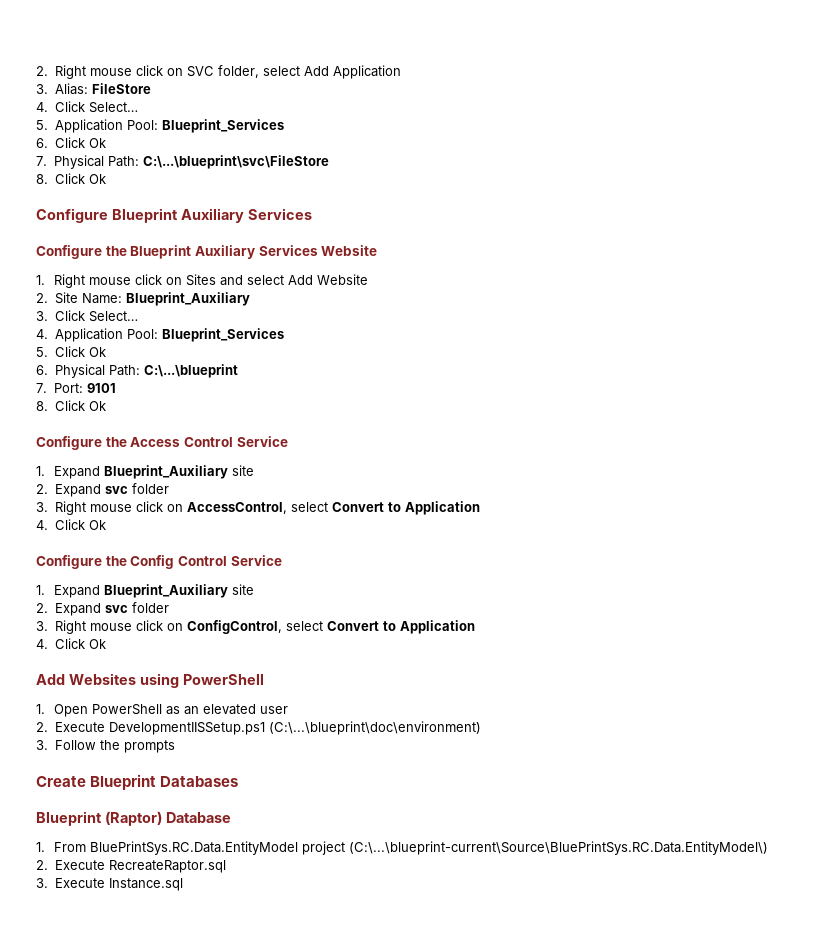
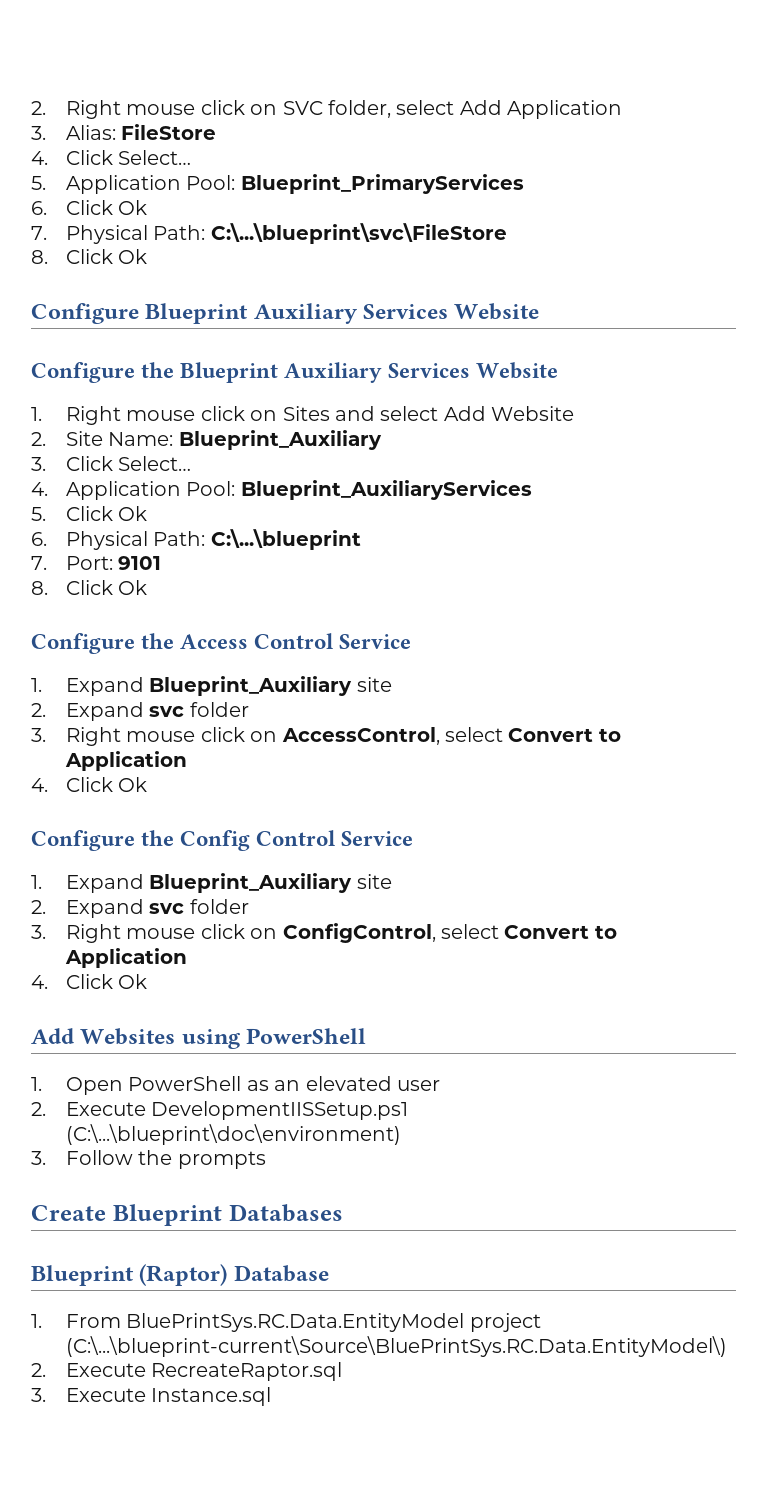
- 5. Application Pool: Blueprint_Services
+ 5. Application Pool: Blueprint_PrimaryServices
- Configure Blueprint Auxiliary Services
+ Configure Blueprint Auxiliary Services Website
- 4. Application Pool: Blueprint_Services
+ 4. Application Pool: Blueprint_AuxiliaryServices

